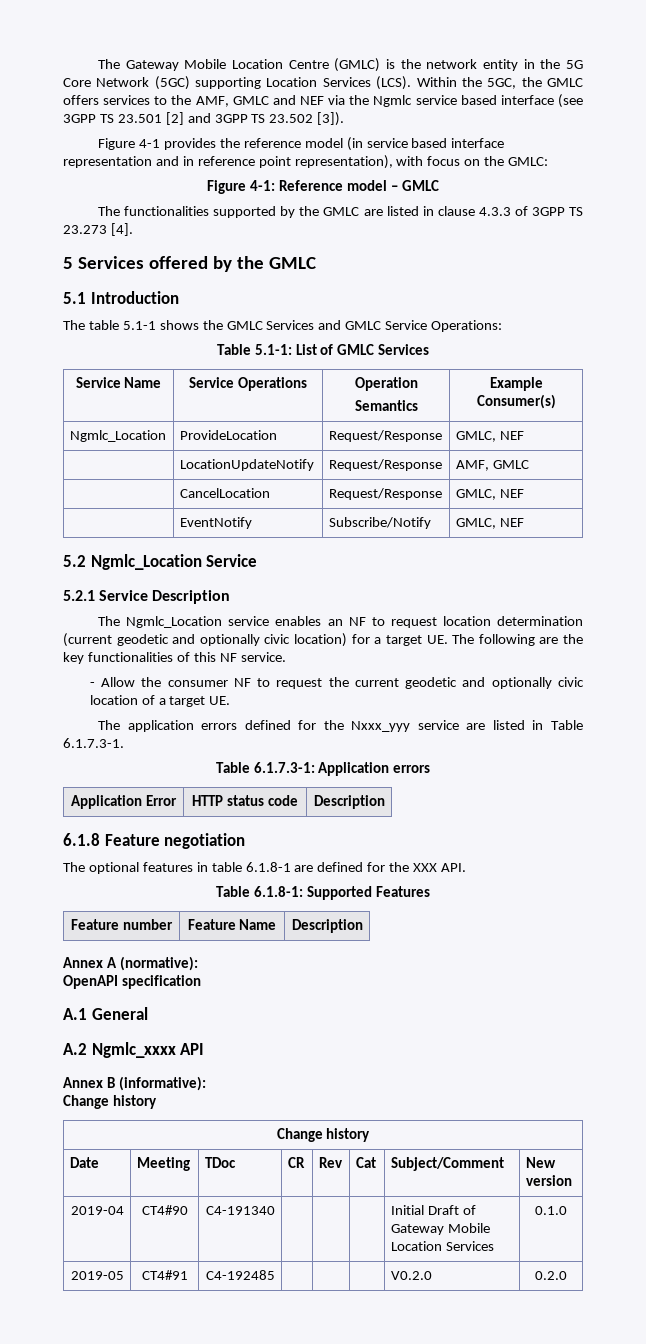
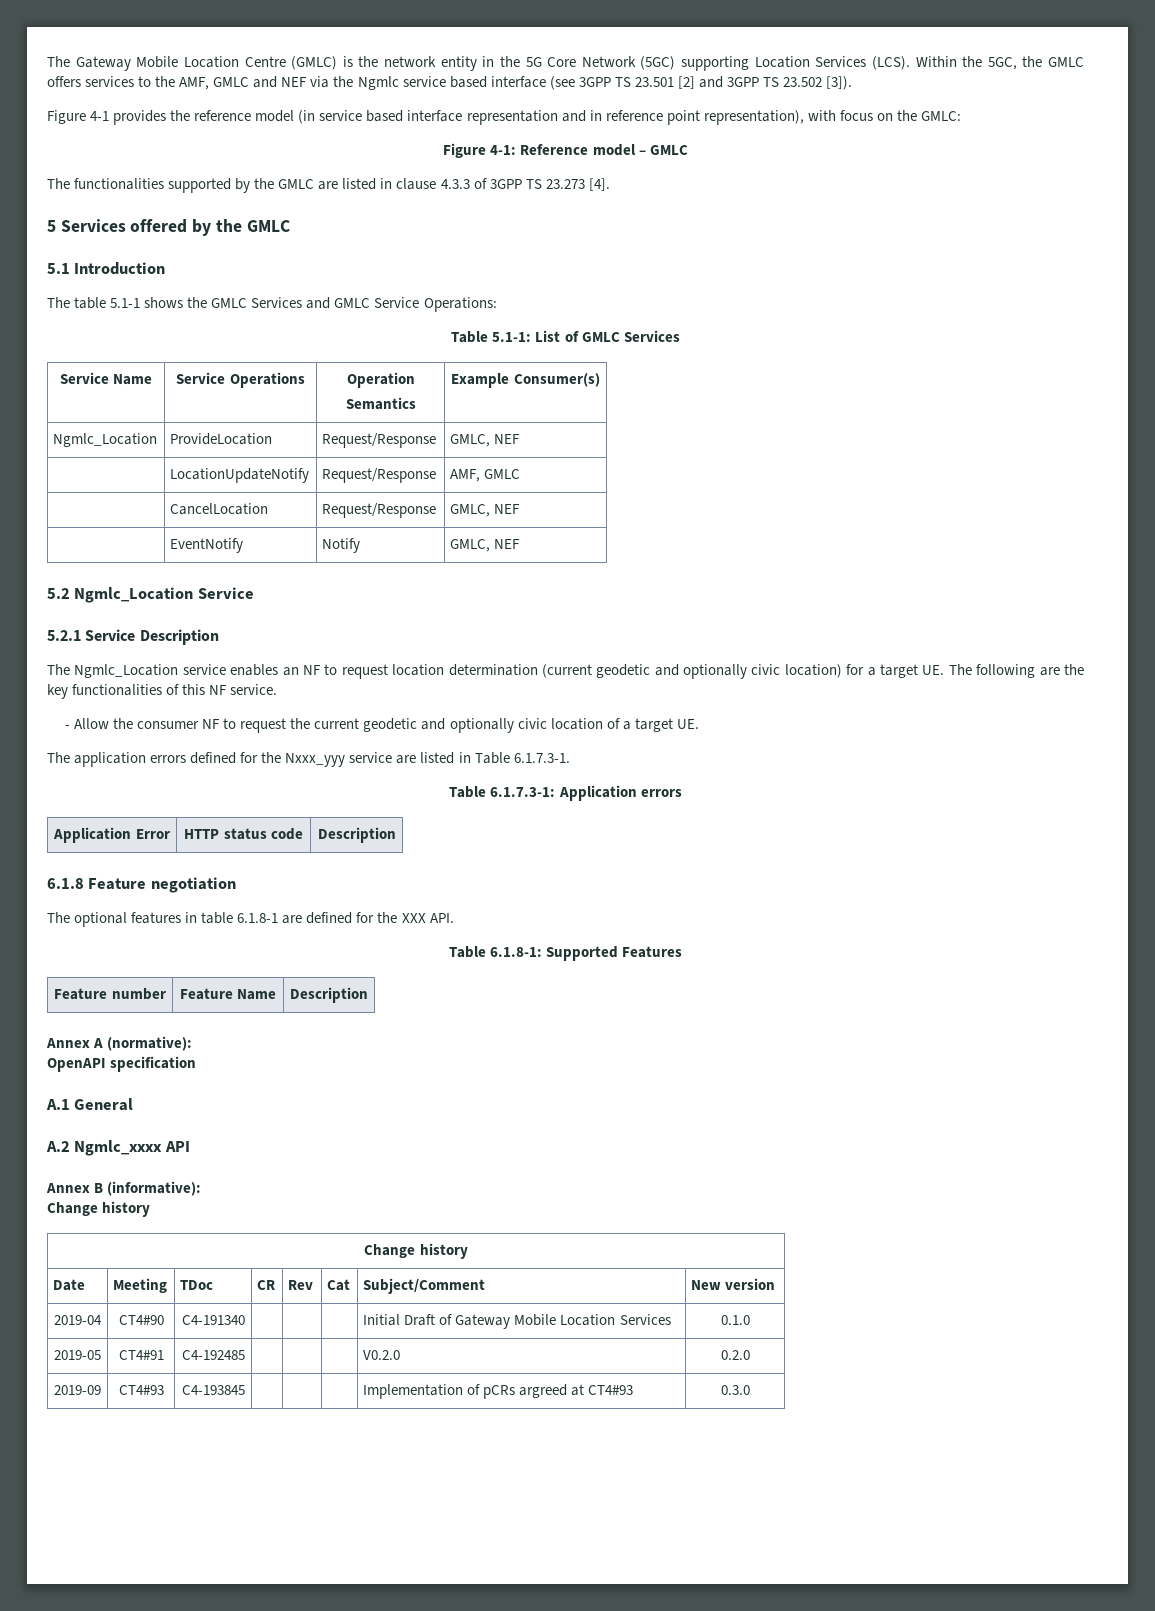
- | EventNotify | Subscribe/Notify | GMLC, NEF
+ | EventNotify | Notify | GMLC, NEF
+ 2019-09 | CT4#93 | C4-193845 | | | | Implementation of pCRs argreed at CT4#93 | 0.3.0

